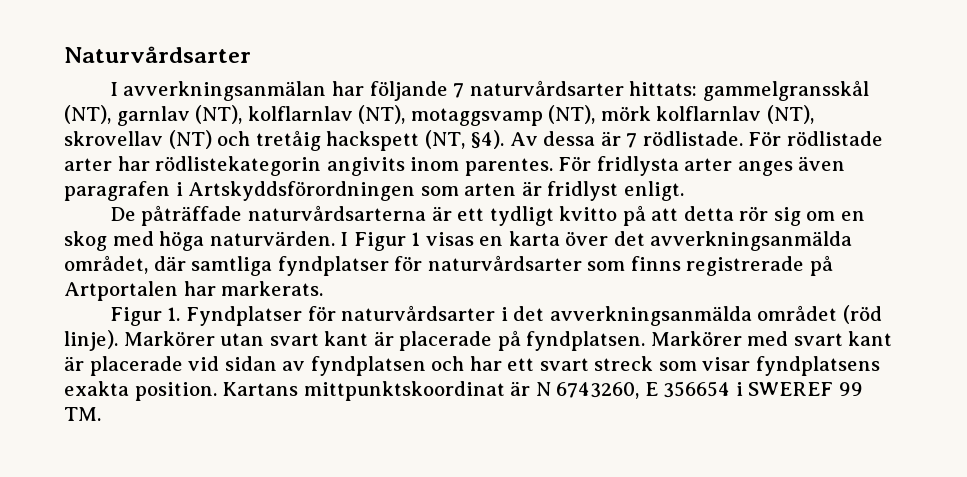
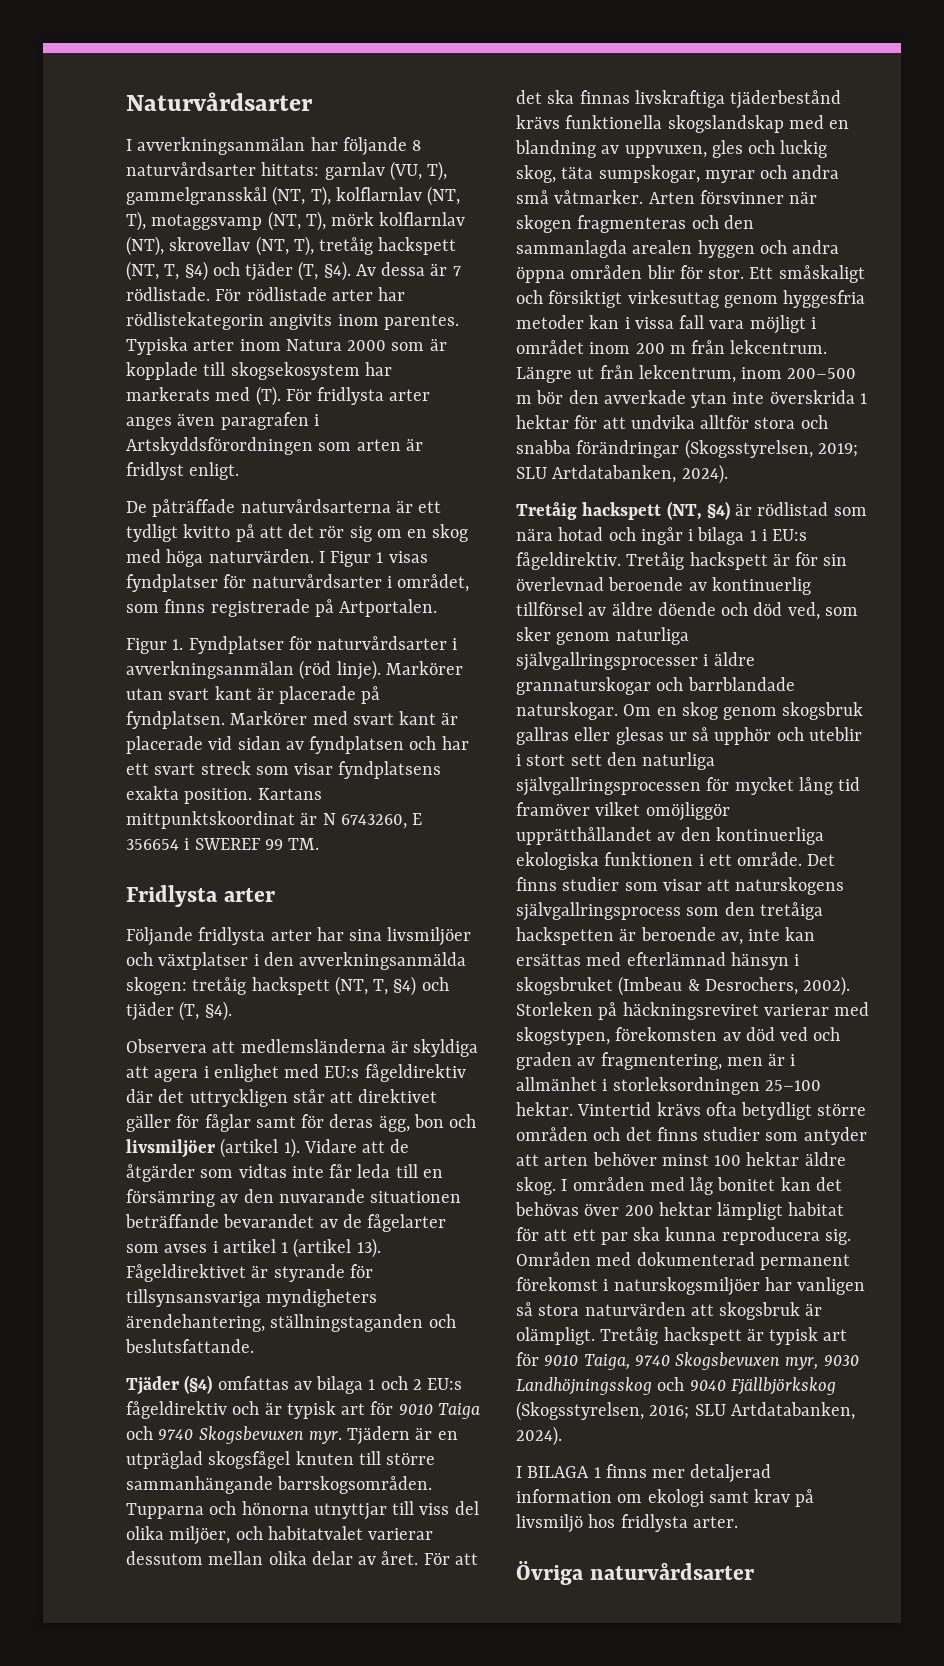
- I avverkningsanmälan har följande 7 naturvårdsarter hittats: gammelgransskål (NT), garnlav (NT), kolflarnlav (NT), motaggsvamp (NT), mörk kolflarnlav (NT), skrovellav (NT) och tretåig hackspett (NT, §4).
+ I avverkningsanmälan har följande 8 naturvårdsarter hittats: garnlav (VU, T), gammelgransskål (NT, T), kolflarnlav (NT, T), motaggsvamp (NT, T), mörk kolflarnlav (NT), skrovellav (NT, T), tretåig hackspett (NT, T, §4) och tjäder (T, §4).
- För fridlysta arter anges även paragrafen i Artskyddsförordningen som arten är fridlyst enligt.
+ Typiska arter inom Natura 2000 som är kopplade till skogsekosystem har markerats med (T). För fridlysta arter anges även paragrafen i Artskyddsförordningen som arten är fridlyst enligt.
- De påträffade naturvårdsarterna är ett tydligt kvitto på att detta rör sig om en skog med höga naturvärden.
+ De påträffade naturvårdsarterna är ett tydligt kvitto på att det rör sig om en skog med höga naturvärden.
- I Figur 1 visas en karta över det avverkningsanmälda området, där samtliga fyndplatser för naturvårdsarter som finns registrerade på Artportalen har markerats.
+ I Figur 1 visas fyndplatser för naturvårdsarter i området, som finns registrerade på Artportalen.
- Figur 1. Fyndplatser för naturvårdsarter i det avverkningsanmälda området (röd linje).
+ Figur 1. Fyndplatser för naturvårdsarter i avverkningsanmälan (röd linje).
+ Fridlysta arter
+ Följande fridlysta arter har sina livsmiljöer och växtplatser i den avverkningsanmälda skogen: tretåig hackspett (NT, T, §4) och tjäder (T, §4).
+ Observera att medlemsländerna är skyldiga att agera i enlighet med EU:s fågeldirektiv där det uttryckligen står att direktivet gäller för fåglar samt för deras ägg, bon och livsmiljöer (artikel 1). Vidare att de åtgärder som vidtas inte får leda till en försämring av den nuvarande situationen beträffande bevarandet av de fågelarter som avses i artikel 1 (artikel 13). Fågeldirektivet är styrande för tillsynsansvariga myndigheters ärendehantering, ställningstaganden och beslutsfattande.
+ Tjäder (§4) omfattas av bilaga 1 och 2 EU:s fågeldirektiv och är typisk art för 9010 Taiga och 9740 Skogsbevuxen myr. Tjädern är en utpräglad skogsfågel knuten till större sammanhängande barrskogsområden. Tupparna och hönorna utnyttjar till viss del olika miljöer, och habitatvalet varierar dessutom mellan olika delar av året. För att det ska finnas livskraftiga tjäderbestånd krävs funktionella skogslandskap med en blandning av uppvuxen, gles och luckig skog, täta sumpskogar, myrar och andra små våtmarker. Arten försvinner när skogen fragmenteras och den sammanlagda arealen hyggen och andra öppna områden blir för stor. Ett småskaligt och försiktigt virkesuttag genom hyggesfria metoder kan i vissa fall vara möjligt i området inom 200 m från lekcentrum. Längre ut från lekcentrum, inom 200–500 m bör den avverkade ytan inte överskrida 1 hektar för att undvika alltför stora och snabba förändringar (Skogsstyrelsen, 2019; SLU Artdatabanken, 2024).
+ Tretåig hackspett (NT, §4) är rödlistad som nära hotad och ingår i bilaga 1 i EU:s fågeldirektiv. Tretåig hackspett är för sin överlevnad beroende av kontinuerlig tillförsel av äldre döende och död ved, som sker genom naturliga självgallringsprocesser i äldre grannaturskogar och barrblandade naturskogar. Om en skog genom skogsbruk gallras eller glesas ur så upphör och uteblir i stort sett den naturliga självgallringsprocessen för mycket lång tid framöver vilket omöjliggör upprätthållandet av den kontinuerliga ekologiska funktionen i ett område. Det finns studier som visar att naturskogens självgallringsprocess som den tretåiga hackspetten är beroende av, inte kan ersättas med efterlämnad hänsyn i skogsbruket (Imbeau & Desrochers, 2002). Storleken på häckningsreviret varierar med skogstypen, förekomsten av död ved och graden av fragmentering, men är i allmänhet i storleksordningen 25–100 hektar. Vintertid krävs ofta betydligt större områden och det finns studier som antyder att arten behöver minst 100 hektar äldre skog. I områden med låg bonitet kan det behövas över 200 hektar lämpligt habitat för att ett par ska kunna reproducera sig. Områden med dokumenterad permanent förekomst i naturskogsmiljöer har vanligen så stora naturvärden att skogsbruk är olämpligt. Tretåig hackspett är typisk art för 9010 Taiga, 9740 Skogsbevuxen myr, 9030 Landhöjningsskog och 9040 Fjällbjörkskog (Skogsstyrelsen, 2016; SLU Artdatabanken, 2024).
+ I BILAGA 1 finns mer detaljerad information om ekologi samt krav på livsmiljö hos fridlysta arter.
+ Övriga naturvårdsarter

